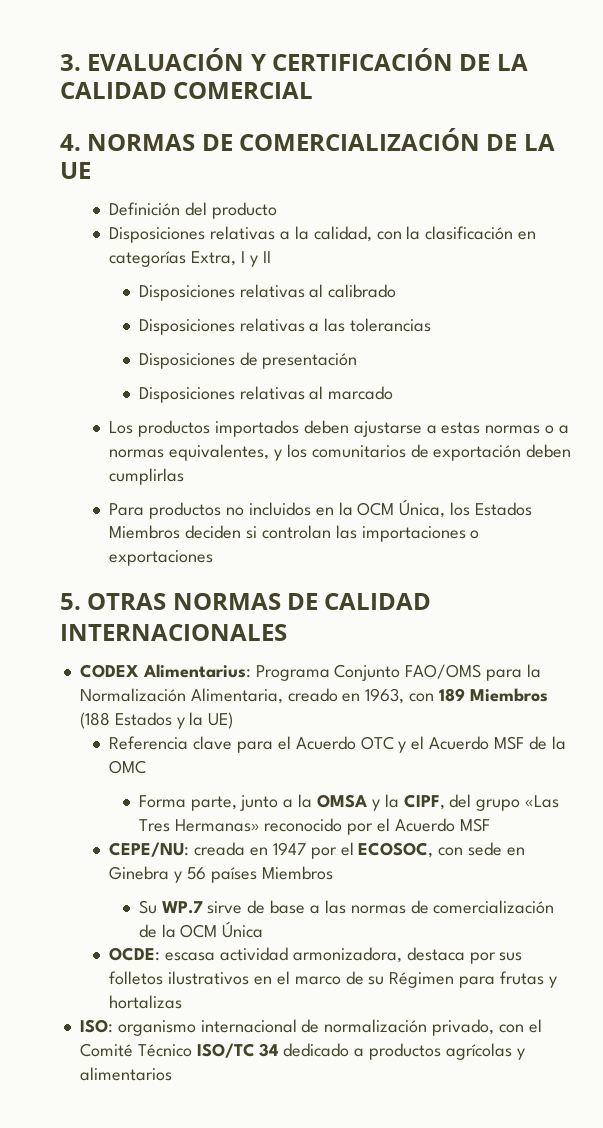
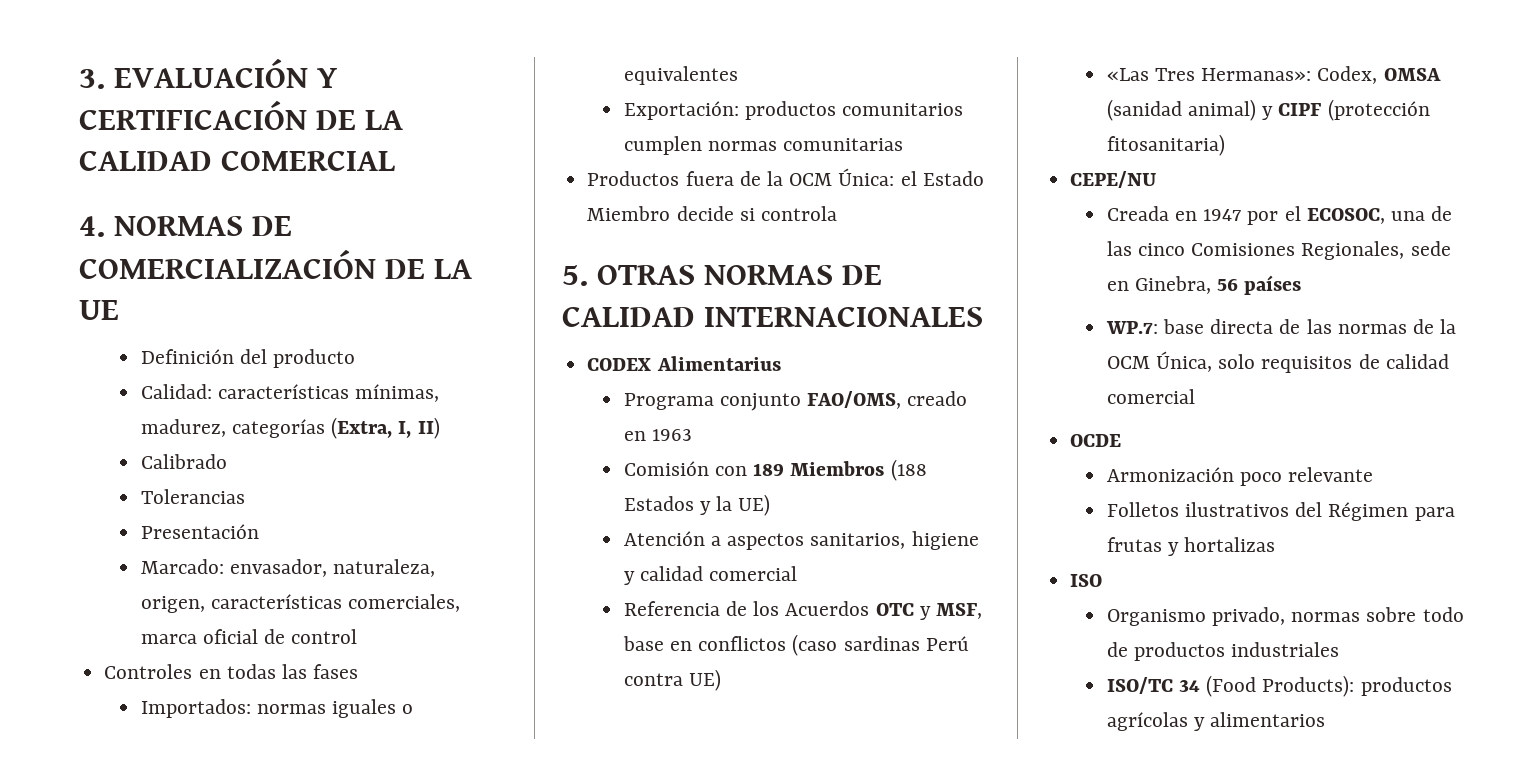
- Disposiciones relativas a la calidad, con la clasificación en categorías Extra, I y II
- Disposiciones relativas al calibrado
- Disposiciones relativas a las tolerancias
- Disposiciones de presentación
- Disposiciones relativas al marcado
- Los productos importados deben ajustarse a estas normas o a normas equivalentes, y los comunitarios de exportación deben cumplirlas
- Para productos no incluidos en la OCM Única, los Estados Miembros deciden si controlan las importaciones o exportaciones
+ Calidad: características mínimas, madurez, categorías (Extra, I, II)
+ Calibrado
+ Tolerancias
+ Presentación
+ Marcado: envasador, naturaleza, origen, características comerciales, marca oficial de control
+ Controles en todas las fases
+ Importados: normas iguales o equivalentes
+ Exportación: productos comunitarios cumplen normas comunitarias
+ Productos fuera de la OCM Única: el Estado Miembro decide si controla
- CODEX Alimentarius: Programa Conjunto FAO/OMS para la Normalización Alimentaria, creado en 1963, con 189 Miembros (188 Estados y la UE)
+ CODEX Alimentarius
+ Programa conjunto FAO/OMS, creado en 1963
+ Comisión con 189 Miembros (188 Estados y la UE)
- Referencia clave para el Acuerdo OTC y el Acuerdo MSF de la OMC
- Forma parte, junto a la OMSA y la CIPF, del grupo «Las Tres Hermanas» reconocido por el Acuerdo MSF
- CEPE/NU: creada en 1947 por el ECOSOC, con sede en Ginebra y 56 países Miembros
- Su WP.7 sirve de base a las normas de comercialización de la OCM Única
- OCDE: escasa actividad armonizadora, destaca por sus folletos ilustrativos en el marco de su Régimen para frutas y hortalizas
+ Atención a aspectos sanitarios, higiene y calidad comercial
+ Referencia de los Acuerdos OTC y MSF, base en conflictos (caso sardinas Perú contra UE)
+ «Las Tres Hermanas»: Codex, OMSA (sanidad animal) y CIPF (protección fitosanitaria)
+ CEPE/NU
+ Creada en 1947 por el ECOSOC, una de las cinco Comisiones Regionales, sede en Ginebra, 56 países
+ WP.7: base directa de las normas de la OCM Única, solo requisitos de calidad comercial
+ OCDE
+ Armonización poco relevante
+ Folletos ilustrativos del Régimen para frutas y hortalizas
- ISO: organismo internacional de normalización privado, con el Comité Técnico ISO/TC 34 dedicado a productos agrícolas y alimentarios
+ ISO
+ Organismo privado, normas sobre todo de productos industriales
+ ISO/TC 34 (Food Products): productos agrícolas y alimentarios

